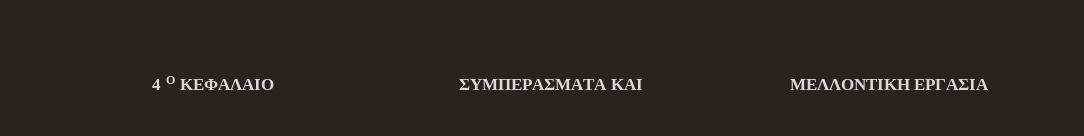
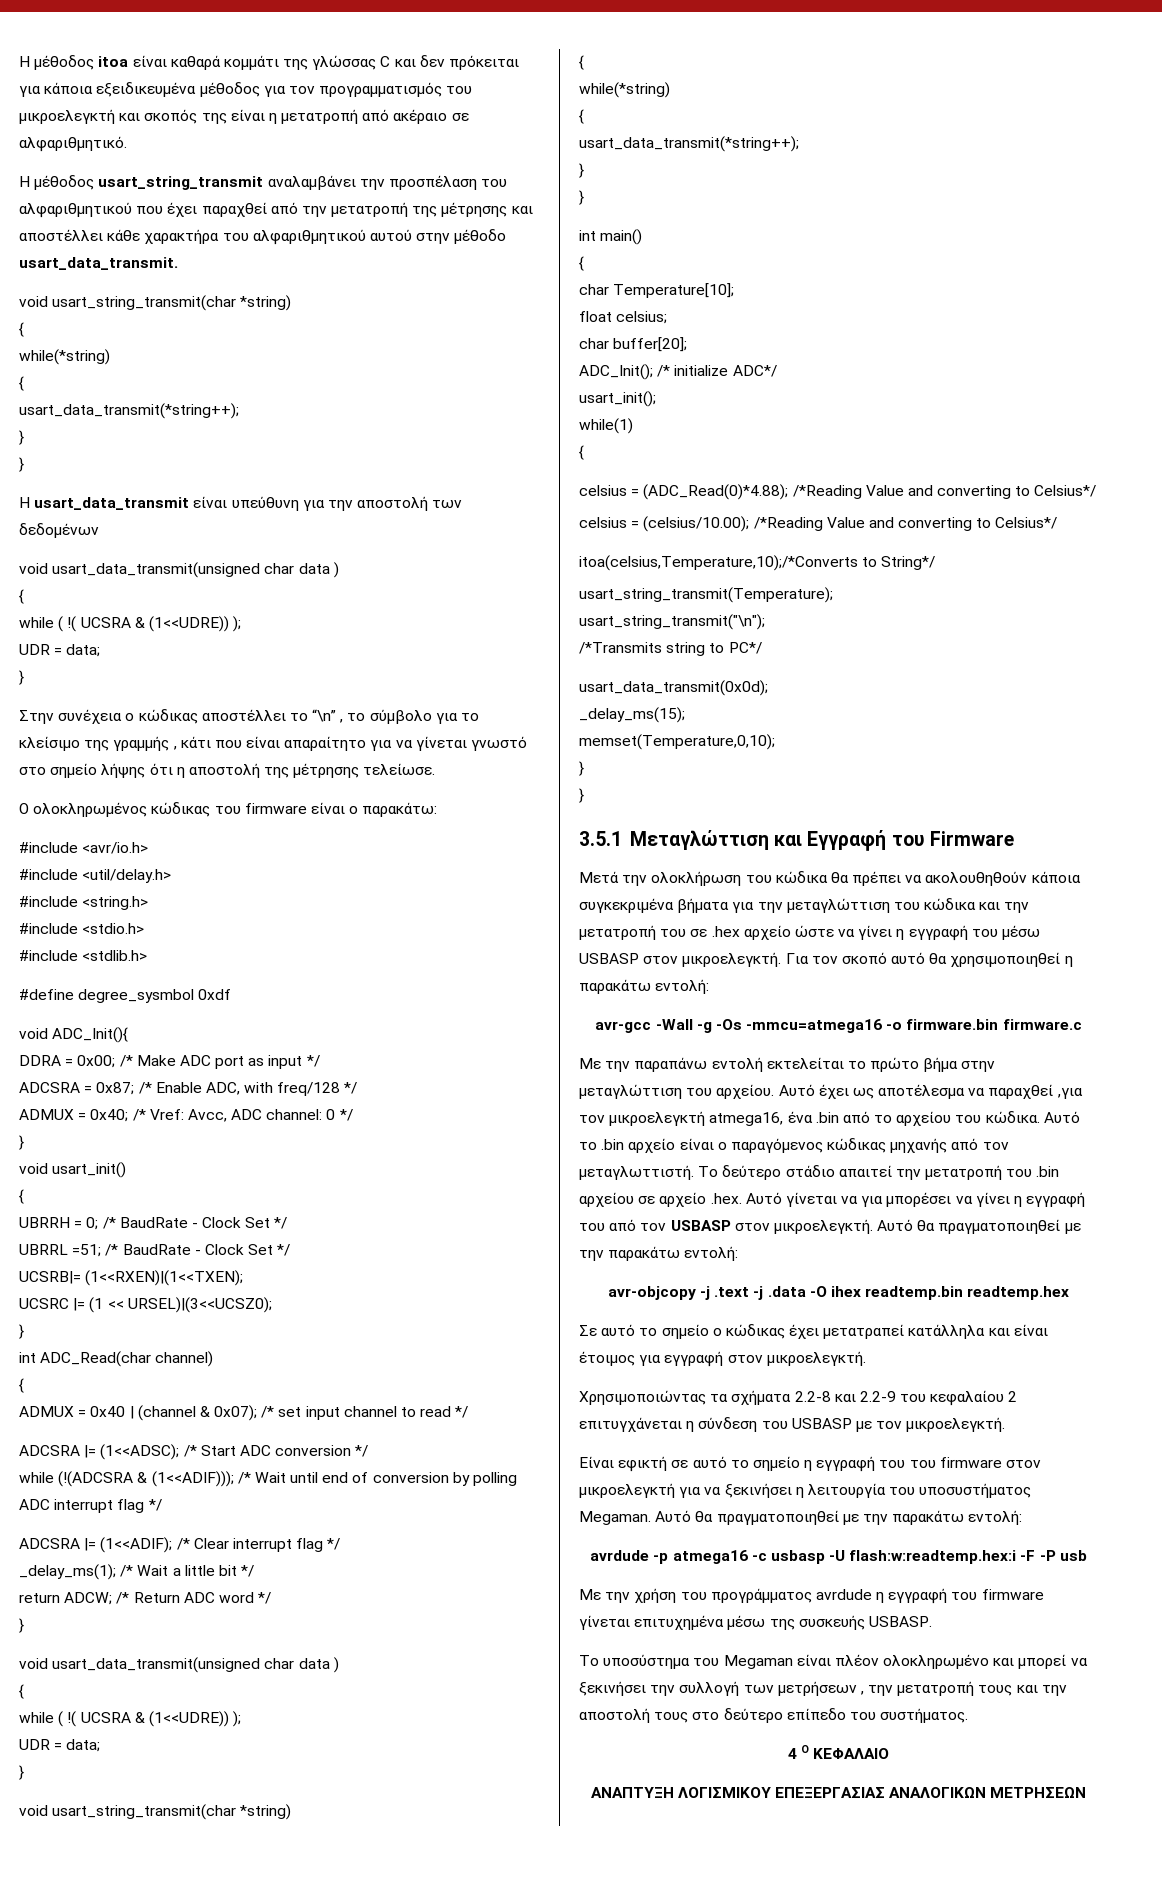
+ Η μέθοδος itoa είναι καθαρά κομμάτι της γλώσσας C και δεν πρόκειται για κάποια εξειδικευμένα μέθοδος για τον προγραμματισμός του μικροελεγκτή και σκοπός της είναι η μετατροπή από ακέραιο σε αλφαριθμητικό.
+ Η μέθοδος usart_string_transmit αναλαμβάνει την προσπέλαση του αλφαριθμητικού που έχει παραχθεί από την μετατροπή της μέτρησης και αποστέλλει κάθε χαρακτήρα του αλφαριθμητικού αυτού στην μέθοδο usart_data_transmit.
+ void usart_string_transmit(char *string)
+ {
+ while(*string)
+ {
+ usart_data_transmit(*string++);
+ }
+ }
+ Η usart_data_transmit είναι υπεύθυνη για την αποστολή των δεδομένων
+ void usart_data_transmit(unsigned char data )
+ {
+ while ( !( UCSRA & (1<<UDRE)) );
+ UDR = data;
+ }
+ Στην συνέχεια ο κώδικας αποστέλλει το “\n” , το σύμβολο για το κλείσιμο της γραμμής , κάτι που είναι απαραίτητο για να γίνεται γνωστό στο σημείο λήψης ότι η αποστολή της μέτρησης τελείωσε.
+ Ο ολοκληρωμένος κώδικας του firmware είναι ο παρακάτω:
+ #include <avr/io.h>
+ #include <util/delay.h>
+ #include <string.h>
+ #include <stdio.h>
+ #include <stdlib.h>
+ #define degree_sysmbol 0xdf
+ void ADC_Init(){
+ DDRA = 0x00; /* Make ADC port as input */
+ ADCSRA = 0x87; /* Enable ADC, with freq/128 */
+ ADMUX = 0x40; /* Vref: Avcc, ADC channel: 0 */
+ }
+ void usart_init()
+ {
+ UBRRH = 0; /* BaudRate - Clock Set */
+ UBRRL =51; /* BaudRate - Clock Set */
+ UCSRB|= (1<<RXEN)|(1<<TXEN);
+ UCSRC |= (1 << URSEL)|(3<<UCSZ0);
+ }
+ int ADC_Read(char channel)
+ {
+ ADMUX = 0x40 | (channel & 0x07); /* set input channel to read */
+ ADCSRA |= (1<<ADSC); /* Start ADC conversion */
+ while (!(ADCSRA & (1<<ADIF))); /* Wait until end of conversion by polling ADC interrupt flag */
+ ADCSRA |= (1<<ADIF); /* Clear interrupt flag */
+ _delay_ms(1); /* Wait a little bit */
+ return ADCW; /* Return ADC word */
+ }
+ void usart_data_transmit(unsigned char data )
+ {
+ while ( !( UCSRA & (1<<UDRE)) );
+ UDR = data;
+ }
+ void usart_string_transmit(char *string)
+ {
+ while(*string)
+ {
+ usart_data_transmit(*string++);
+ }
+ }
+ int main()
+ {
+ char Temperature[10];
+ float celsius;
+ char buffer[20];
+ ADC_Init(); /* initialize ADC*/
+ usart_init();
+ while(1)
+ {
+ celsius = (ADC_Read(0)*4.88); /*Reading Value and converting to Celsius*/
+ celsius = (celsius/10.00); /*Reading Value and converting to Celsius*/
+ itoa(celsius,Temperature,10);/*Converts to String*/
+ usart_string_transmit(Temperature);
+ usart_string_transmit("\n");
+ /*Transmits string to PC*/
+ usart_data_transmit(0x0d);
+ _delay_ms(15);
+ memset(Temperature,0,10);
+ }
+ }
+ 3.5.1 Μεταγλώττιση και Εγγραφή του Firmware
+ Μετά την ολοκλήρωση του κώδικα θα πρέπει να ακολουθηθούν κάποια συγκεκριμένα βήματα για την μεταγλώττιση του κώδικα και την μετατροπή του σε .hex αρχείο ώστε να γίνει η εγγραφή του μέσω USBASP στον μικροελεγκτή. Για τον σκοπό αυτό θα χρησιμοποιηθεί η παρακάτω εντολή:
+ avr-gcc -Wall -g -Os -mmcu=atmega16 -o firmware.bin firmware.c
+ Με την παραπάνω εντολή εκτελείται το πρώτο βήμα στην μεταγλώττιση του αρχείου. Αυτό έχει ως αποτέλεσμα να παραχθεί ,για τον μικροελεγκτή atmega16, ένα .bin από το αρχείου του κώδικα. Αυτό το .bin αρχείο είναι ο παραγόμενος κώδικας μηχανής από τον μεταγλωττιστή. Το δεύτερο στάδιο απαιτεί την μετατροπή του .bin αρχείου σε αρχείο .hex. Αυτό γίνεται να για μπορέσει να γίνει η εγγραφή του από τον USBASP στον μικροελεγκτή. Αυτό θα πραγματοποιηθεί με την παρακάτω εντολή:
+ avr-objcopy -j .text -j .data -O ihex readtemp.bin readtemp.hex
+ Σε αυτό το σημείο ο κώδικας έχει μετατραπεί κατάλληλα και είναι έτοιμος για εγγραφή στον μικροελεγκτή.
+ Χρησιμοποιώντας τα σχήματα 2.2-8 και 2.2-9 του κεφαλαίου 2 επιτυγχάνεται η σύνδεση του USBASP με τον μικροελεγκτή.
+ Είναι εφικτή σε αυτό το σημείο η εγγραφή του του firmware στον μικροελεγκτή για να ξεκινήσει η λειτουργία του υποσυστήματος Megaman. Αυτό θα πραγματοποιηθεί με την παρακάτω εντολή:
+ avrdude -p atmega16 -c usbasp -U flash:w:readtemp.hex:i -F -P usb
+ Με την χρήση του προγράμματος avrdude η εγγραφή του firmware γίνεται επιτυχημένα μέσω της συσκευής USBASP.
+ Το υποσύστημα του Megaman είναι πλέον ολοκληρωμένο και μπορεί να ξεκινήσει την συλλογή των μετρήσεων , την μετατροπή τους και την αποστολή τους στο δεύτερο επίπεδο του συστήματος.
  4 Ο ΚΕΦΑΛΑΙΟ
- ΣΥΜΠΕΡΑΣΜΑΤΑ ΚΑΙ ΜΕΛΛΟΝΤΙΚΗ ΕΡΓΑΣΙΑ
+ ΑΝΑΠΤΥΞΗ ΛΟΓΙΣΜΙΚΟΥ ΕΠΕΞΕΡΓΑΣΙΑΣ ΑΝΑΛΟΓΙΚΩΝ ΜΕΤΡΗΣΕΩΝ

